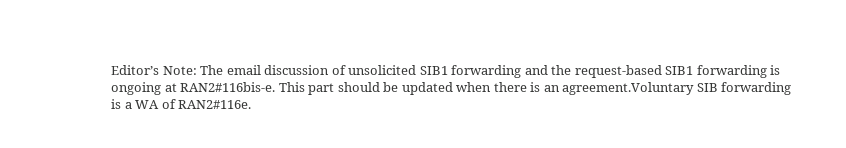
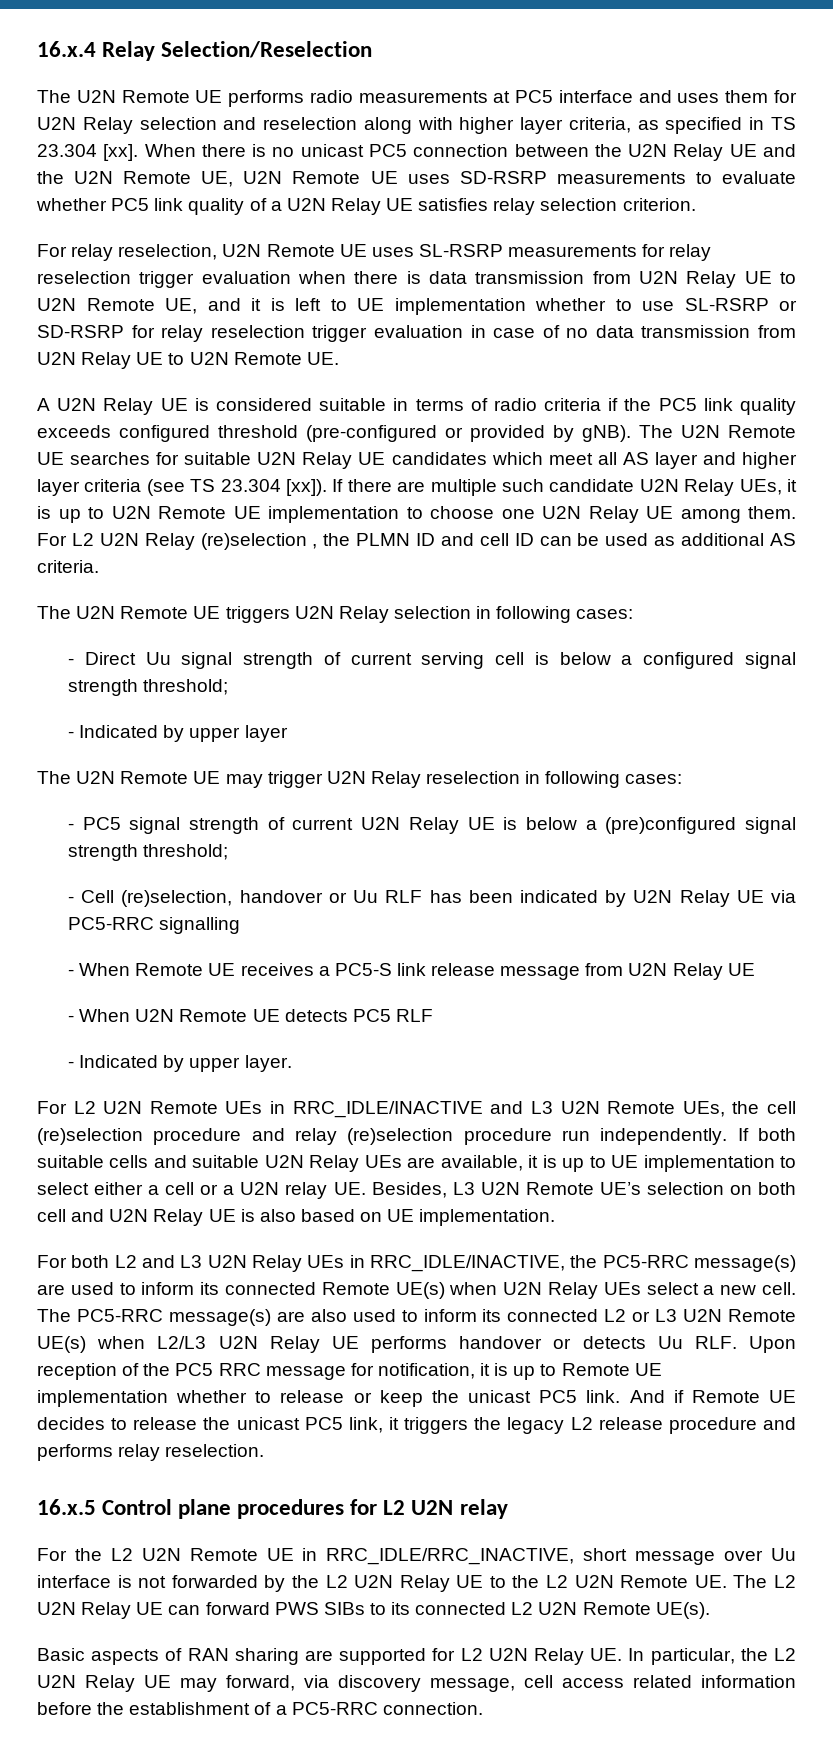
- Editor’s Note: The email discussion of unsolicited SIB1 forwarding and the request-based SIB1 forwarding is ongoing at RAN2#116bis-e. This part should be updated when there is an agreement.Voluntary SIB forwarding is a WA of RAN2#116e.
+ 16.x.4 Relay Selection/Reselection
+ The U2N Remote UE performs radio measurements at PC5 interface and uses them for U2N Relay selection and reselection along with higher layer criteria, as specified in TS 23.304 [xx]. When there is no unicast PC5 connection between the U2N Relay UE and the U2N Remote UE, U2N Remote UE uses SD-RSRP measurements to evaluate whether PC5 link quality of a U2N Relay UE satisfies relay selection criterion.
+ For relay reselection, U2N Remote UE uses SL-RSRP measurements for relay reselection trigger evaluation when there is data transmission from U2N Relay UE to U2N Remote UE, and it is left to UE implementation whether to use SL-RSRP or SD-RSRP for relay reselection trigger evaluation in case of no data transmission from U2N Relay UE to U2N Remote UE.
+ A U2N Relay UE is considered suitable in terms of radio criteria if the PC5 link quality exceeds configured threshold (pre-configured or provided by gNB). The U2N Remote UE searches for suitable U2N Relay UE candidates which meet all AS layer and higher layer criteria (see TS 23.304 [xx]). If there are multiple such candidate U2N Relay UEs, it is up to U2N Remote UE implementation to choose one U2N Relay UE among them. For L2 U2N Relay (re)selection , the PLMN ID and cell ID can be used as additional AS criteria.
+ The U2N Remote UE triggers U2N Relay selection in following cases:
+ - Direct Uu signal strength of current serving cell is below a configured signal strength threshold;
+ - Indicated by upper layer
+ The U2N Remote UE may trigger U2N Relay reselection in following cases:
+ - PC5 signal strength of current U2N Relay UE is below a (pre)configured signal strength threshold;
+ - Cell (re)selection, handover or Uu RLF has been indicated by U2N Relay UE via PC5-RRC signalling
+ - When Remote UE receives a PC5-S link release message from U2N Relay UE
+ - When U2N Remote UE detects PC5 RLF
+ - Indicated by upper layer.
+ For L2 U2N Remote UEs in RRC_IDLE/INACTIVE and L3 U2N Remote UEs, the cell (re)selection procedure and relay (re)selection procedure run independently. If both suitable cells and suitable U2N Relay UEs are available, it is up to UE implementation to select either a cell or a U2N relay UE. Besides, L3 U2N Remote UE’s selection on both cell and U2N Relay UE is also based on UE implementation.
+ For both L2 and L3 U2N Relay UEs in RRC_IDLE/INACTIVE, the PC5-RRC message(s) are used to inform its connected Remote UE(s) when U2N Relay UEs select a new cell. The PC5-RRC message(s) are also used to inform its connected L2 or L3 U2N Remote UE(s) when L2/L3 U2N Relay UE performs handover or detects Uu RLF. Upon reception of the PC5 RRC message for notification, it is up to Remote UE implementation whether to release or keep the unicast PC5 link. And if Remote UE decides to release the unicast PC5 link, it triggers the legacy L2 release procedure and performs relay reselection.
+ 16.x.5 Control plane procedures for L2 U2N relay
+ For the L2 U2N Remote UE in RRC_IDLE/RRC_INACTIVE, short message over Uu interface is not forwarded by the L2 U2N Relay UE to the L2 U2N Remote UE. The L2 U2N Relay UE can forward PWS SIBs to its connected L2 U2N Remote UE(s).
+ Basic aspects of RAN sharing are supported for L2 U2N Relay UE. In particular, the L2 U2N Relay UE may forward, via discovery message, cell access related information before the establishment of a PC5-RRC connection.

